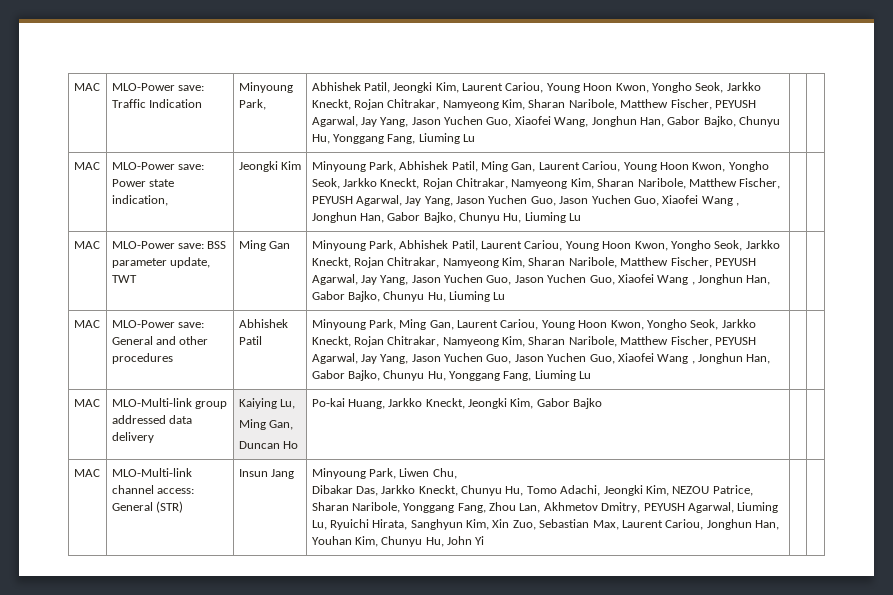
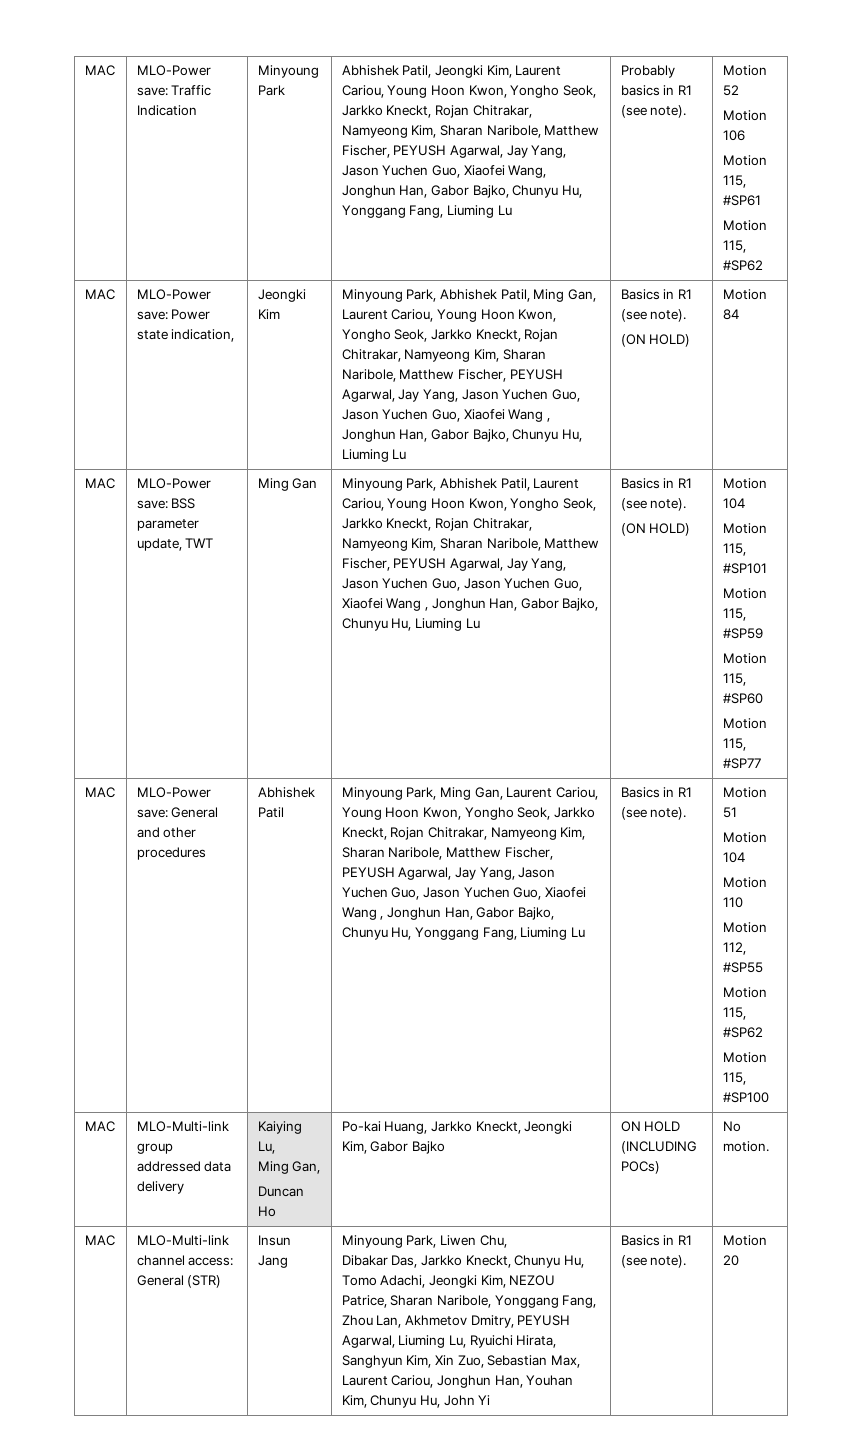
- MLO-Power save: Traffic Indication | Minyoung Park,
+ MLO-Power save: Traffic Indication | Minyoung Park
+ Probably basics in R1 (see note). | Motion 52
+ Motion 106
+ Motion 115, #SP61
+ Motion 115, #SP62
- Minyoung Park, Abhishek Patil, Ming Gan, Laurent Cariou, Young Hoon Kwon, Yongho Seok, Jarkko Kneckt, Rojan Chitrakar, Namyeong Kim, Sharan Naribole, Matthew Fischer, PEYUSH Agarwal, Jay Yang, Jason Yuchen Guo, Jason Yuchen Guo, Xiaofei Wang , Jonghun Han, Gabor Bajko, Chunyu Hu, Liuming Lu
+ Minyoung Park, Abhishek Patil, Ming Gan, Laurent Cariou, Young Hoon Kwon, Yongho Seok, Jarkko Kneckt, Rojan Chitrakar, Namyeong Kim, Sharan Naribole, Matthew Fischer, PEYUSH Agarwal, Jay Yang, Jason Yuchen Guo, Jason Yuchen Guo, Xiaofei Wang , Jonghun Han, Gabor Bajko, Chunyu Hu, Liuming Lu | Basics in R1 (see note).
+ (ON HOLD) | Motion 84
- Minyoung Park, Abhishek Patil, Laurent Cariou, Young Hoon Kwon, Yongho Seok, Jarkko Kneckt, Rojan Chitrakar, Namyeong Kim, Sharan Naribole, Matthew Fischer, PEYUSH Agarwal, Jay Yang, Jason Yuchen Guo, Jason Yuchen Guo, Xiaofei Wang , Jonghun Han, Gabor Bajko, Chunyu Hu, Liuming Lu
+ Minyoung Park, Abhishek Patil, Laurent Cariou, Young Hoon Kwon, Yongho Seok, Jarkko Kneckt, Rojan Chitrakar, Namyeong Kim, Sharan Naribole, Matthew Fischer, PEYUSH Agarwal, Jay Yang, Jason Yuchen Guo, Jason Yuchen Guo, Xiaofei Wang , Jonghun Han, Gabor Bajko, Chunyu Hu, Liuming Lu | Basics in R1 (see note).
+ (ON HOLD) | Motion 104
+ Motion 115, #SP101
+ Motion 115, #SP59
+ Motion 115, #SP60
+ Motion 115, #SP77
+ Basics in R1 (see note). | Motion 51
+ Motion 104
+ Motion 110
+ Motion 112, #SP55
+ Motion 115, #SP62
+ Motion 115, #SP100
  MAC | MLO-Multi-link group addressed data delivery | Kaiying Lu,
  Ming Gan,
- Duncan Ho | Po-kai Huang, Jarkko Kneckt, Jeongki Kim, Gabor Bajko | |
+ Duncan Ho | Po-kai Huang, Jarkko Kneckt, Jeongki Kim, Gabor Bajko | ON HOLD (INCLUDING POCs) | No motion.
+ Basics in R1 (see note). | Motion 20

